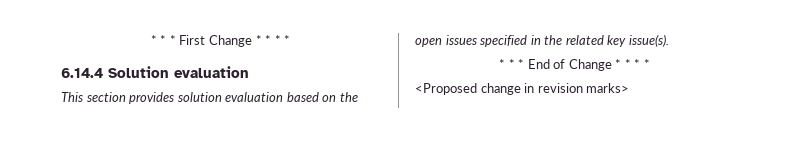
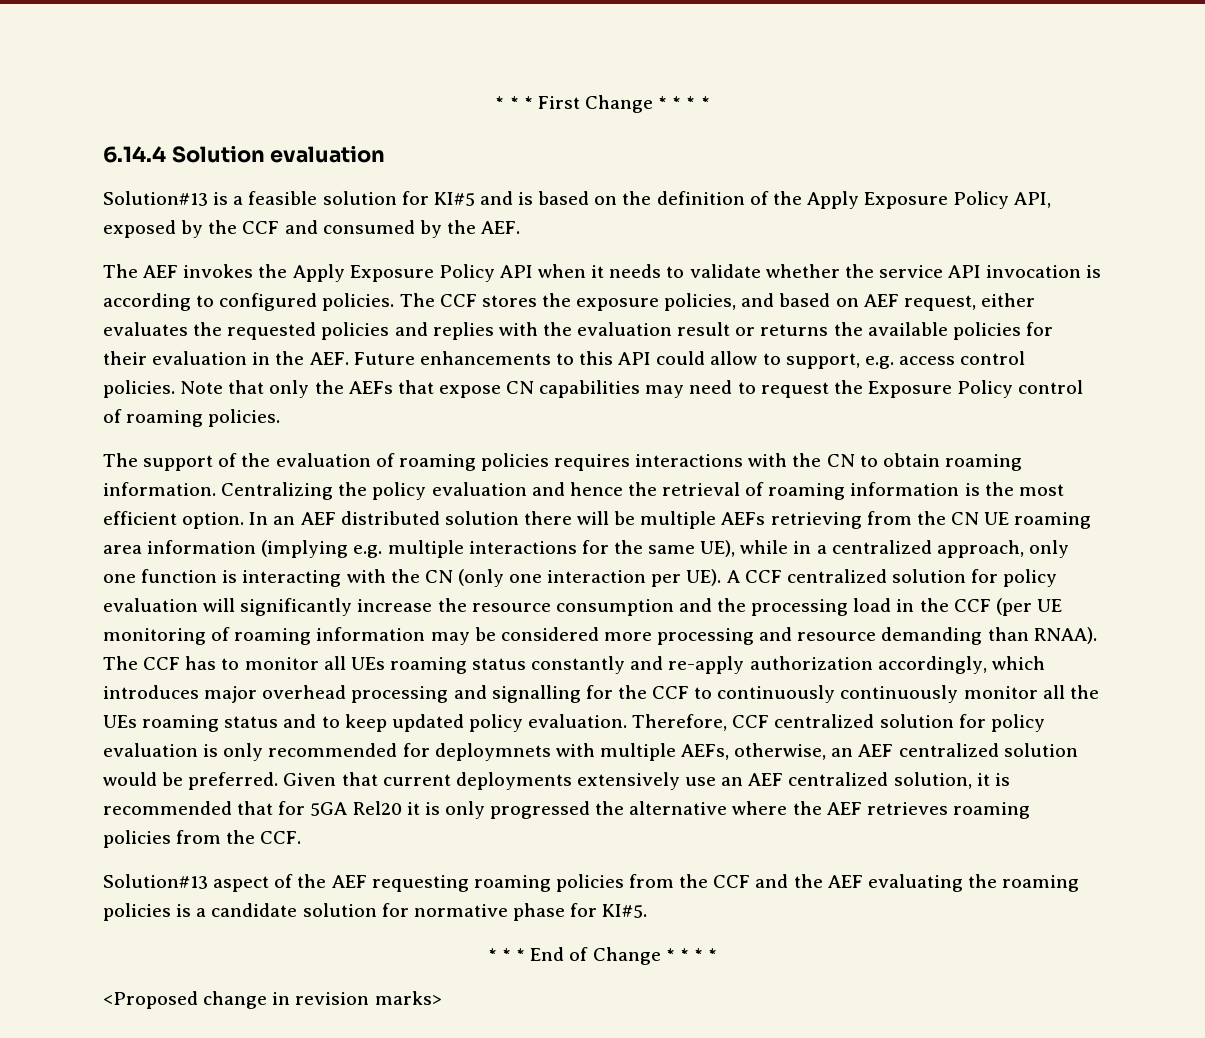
- This section provides solution evaluation based on the open issues specified in the related key issue(s).
+ Solution#13 is a feasible solution for KI#5 and is based on the definition of the Apply Exposure Policy API, exposed by the CCF and consumed by the AEF.
+ The AEF invokes the Apply Exposure Policy API when it needs to validate whether the service API invocation is according to configured policies. The CCF stores the exposure policies, and based on AEF request, either evaluates the requested policies and replies with the evaluation result or returns the available policies for their evaluation in the AEF. Future enhancements to this API could allow to support, e.g. access control policies. Note that only the AEFs that expose CN capabilities may need to request the Exposure Policy control of roaming policies.
+ The support of the evaluation of roaming policies requires interactions with the CN to obtain roaming information. Centralizing the policy evaluation and hence the retrieval of roaming information is the most efficient option. In an AEF distributed solution there will be multiple AEFs retrieving from the CN UE roaming area information (implying e.g. multiple interactions for the same UE), while in a centralized approach, only one function is interacting with the CN (only one interaction per UE). A CCF centralized solution for policy evaluation will significantly increase the resource consumption and the processing load in the CCF (per UE monitoring of roaming information may be considered more processing and resource demanding than RNAA). The CCF has to monitor all UEs roaming status constantly and re-apply authorization accordingly, which introduces major overhead processing and signalling for the CCF to continuously continuously monitor all the UEs roaming status and to keep updated policy evaluation. Therefore, CCF centralized solution for policy evaluation is only recommended for deploymnets with multiple AEFs, otherwise, an AEF centralized solution would be preferred. Given that current deployments extensively use an AEF centralized solution, it is recommended that for 5GA Rel20 it is only progressed the alternative where the AEF retrieves roaming policies from the CCF.
+ Solution#13 aspect of the AEF requesting roaming policies from the CCF and the AEF evaluating the roaming policies is a candidate solution for normative phase for KI#5.

